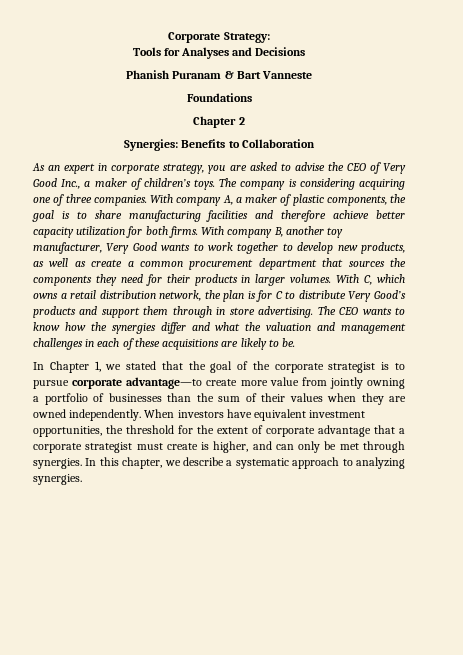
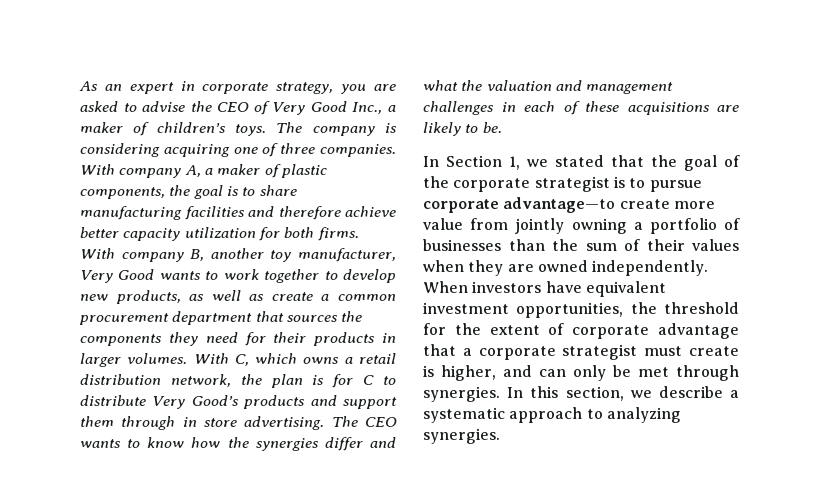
- Corporate Strategy:
- Tools for Analyses and Decisions
- Phanish Puranam & Bart Vanneste
- Foundations
- Chapter 2
- Synergies: Benefits to Collaboration
- In Chapter 1, we stated that the goal of the corporate strategist is to pursue corporate advantage—to create more value from jointly owning a portfolio of businesses than the sum of their values when they are owned independently.
+ In Section 1, we stated that the goal of the corporate strategist is to pursue corporate advantage—to create more value from jointly owning a portfolio of businesses than the sum of their values when they are owned independently.
- In this chapter, we describe a systematic approach to analyzing synergies.
+ In this section, we describe a systematic approach to analyzing synergies.

